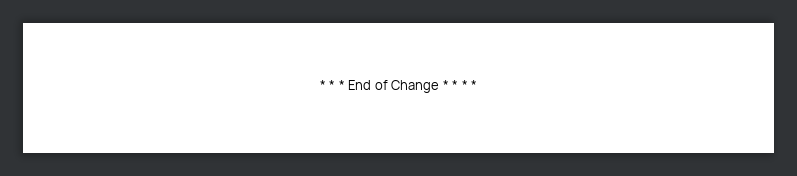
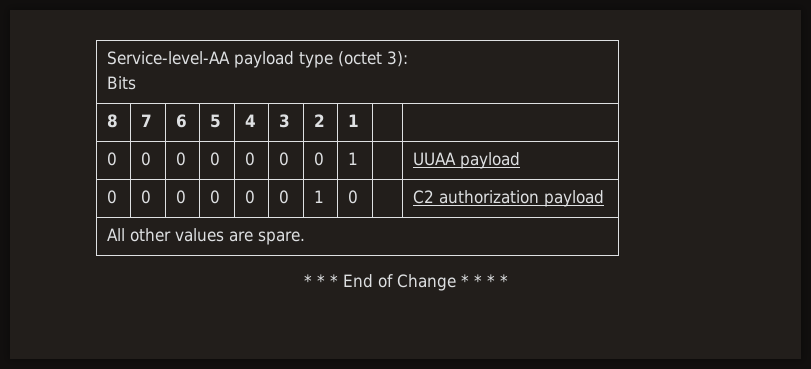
+ Service-level-AA payload type (octet 3):
+ Bits
+ 8 | 7 | 6 | 5 | 4 | 3 | 2 | 1 | |
+ 0 | 0 | 0 | 0 | 0 | 0 | 0 | 1 | | UUAA payload
+ 0 | 0 | 0 | 0 | 0 | 0 | 1 | 0 | | C2 authorization payload
+ All other values are spare.

